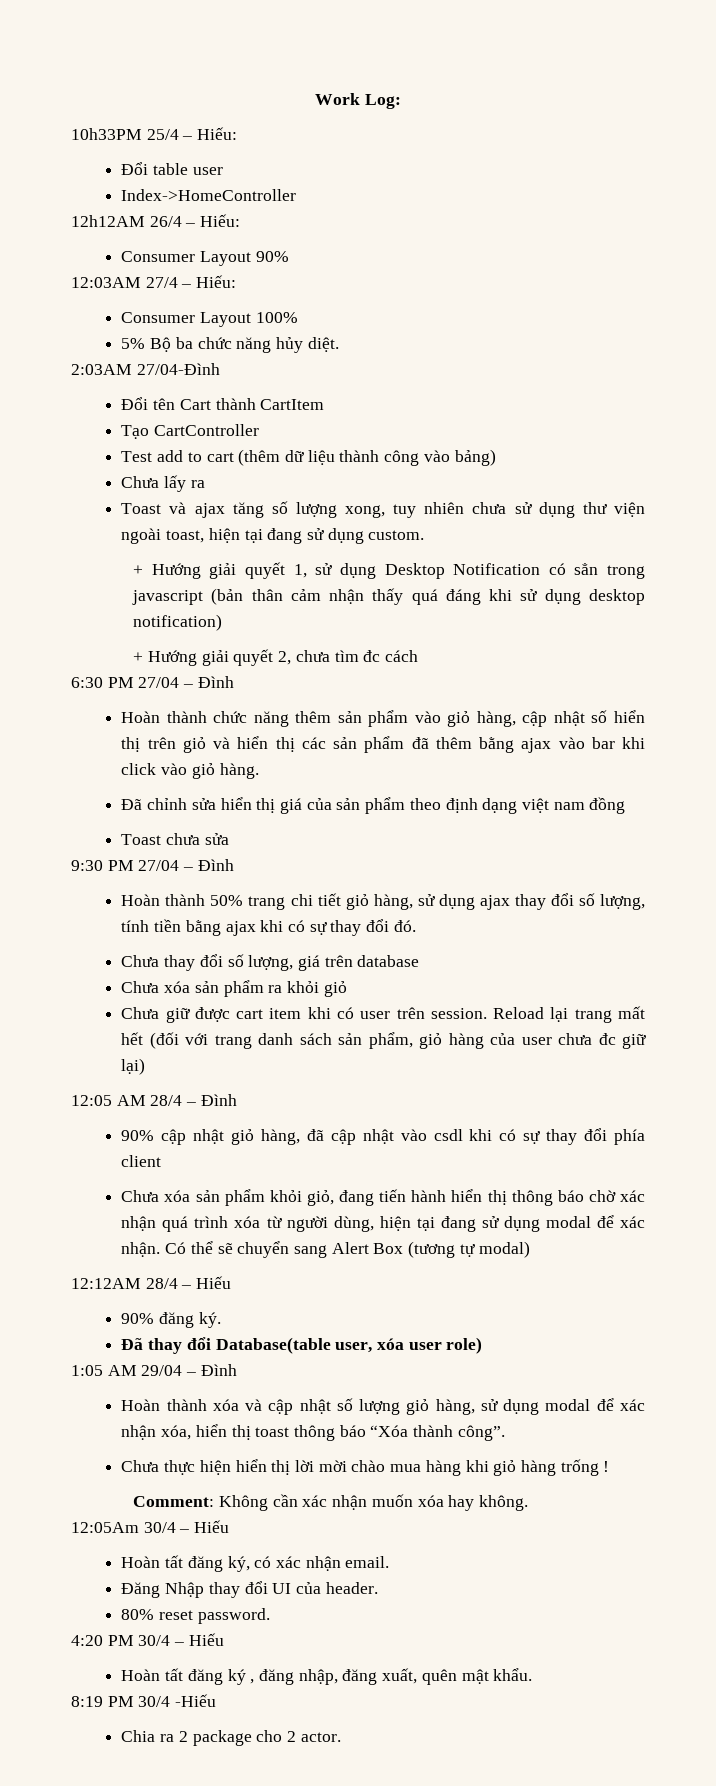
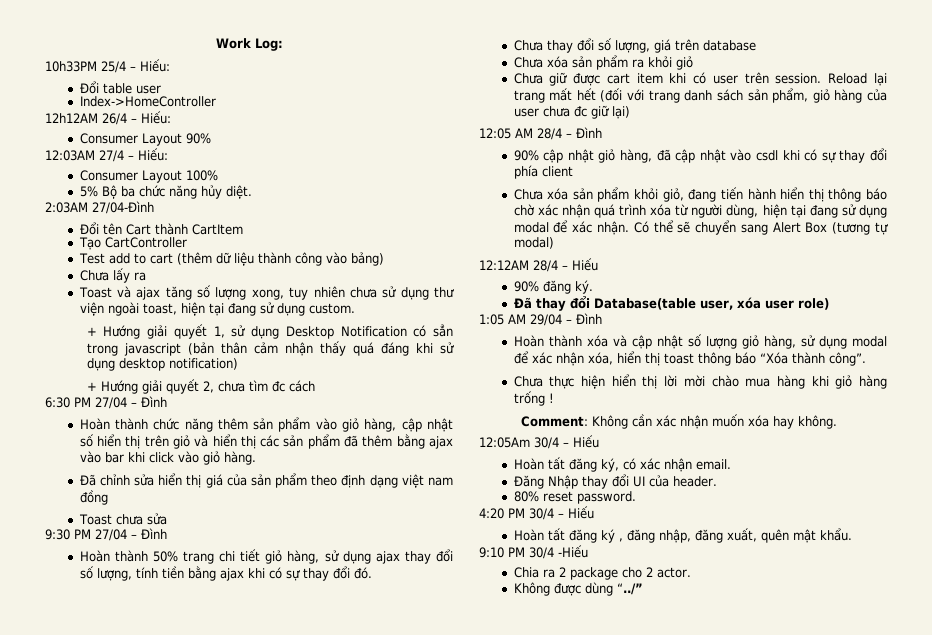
- 8:19 PM 30/4 -Hiếu
+ 9:10 PM 30/4 -Hiếu
+ Không được dùng “../”

